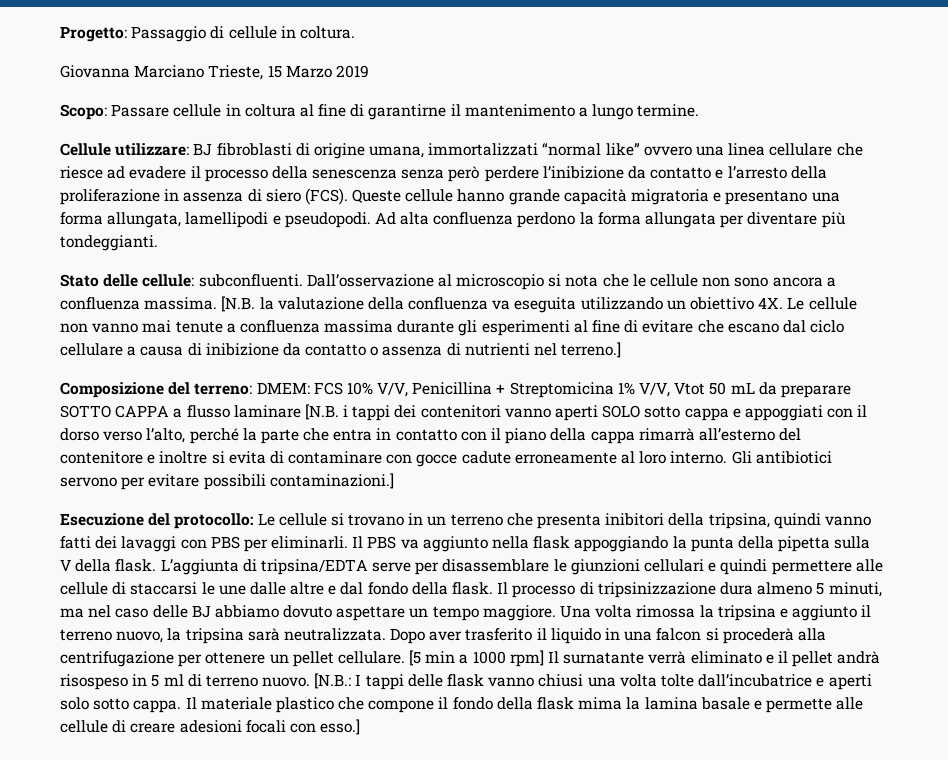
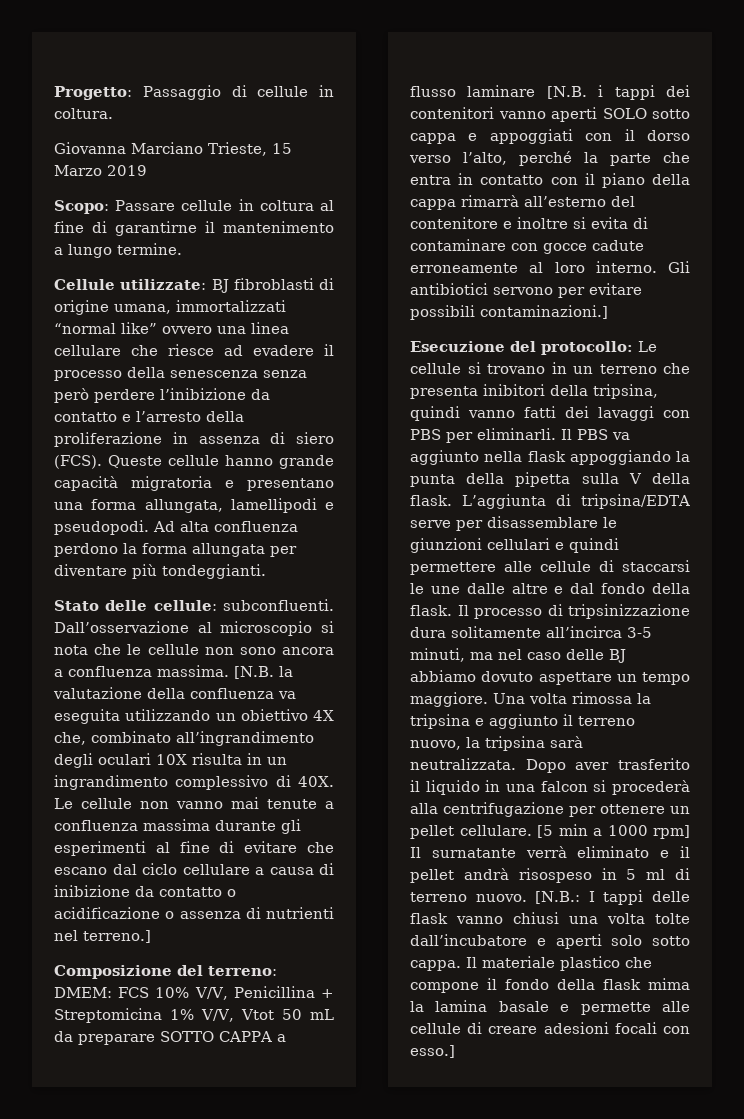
- Cellule utilizzare: BJ fibroblasti di origine umana, immortalizzati “normal like” ovvero una linea cellulare che riesce ad evadere il processo della senescenza senza però perdere l’inibizione da contatto e l’arresto della proliferazione in assenza di siero (FCS).
+ Cellule utilizzate: BJ fibroblasti di origine umana, immortalizzati “normal like” ovvero una linea cellulare che riesce ad evadere il processo della senescenza senza però perdere l’inibizione da contatto e l’arresto della proliferazione in assenza di siero (FCS).
- [N.B. la valutazione della confluenza va eseguita utilizzando un obiettivo 4X.
+ [N.B. la valutazione della confluenza va eseguita utilizzando un obiettivo 4X che, combinato all’ingrandimento degli oculari 10X risulta in un ingrandimento complessivo di 40X.
- Le cellule non vanno mai tenute a confluenza massima durante gli esperimenti al fine di evitare che escano dal ciclo cellulare a causa di inibizione da contatto o assenza di nutrienti nel terreno.]
+ Le cellule non vanno mai tenute a confluenza massima durante gli esperimenti al fine di evitare che escano dal ciclo cellulare a causa di inibizione da contatto o acidificazione o assenza di nutrienti nel terreno.]
- Il processo di tripsinizzazione dura almeno 5 minuti, ma nel caso delle BJ abbiamo dovuto aspettare un tempo maggiore.
+ Il processo di tripsinizzazione dura solitamente all’incirca 3-5 minuti, ma nel caso delle BJ abbiamo dovuto aspettare un tempo maggiore.
- [N.B.: I tappi delle flask vanno chiusi una volta tolte dall’incubatrice e aperti solo sotto cappa.
+ [N.B.: I tappi delle flask vanno chiusi una volta tolte dall’incubatore e aperti solo sotto cappa.

